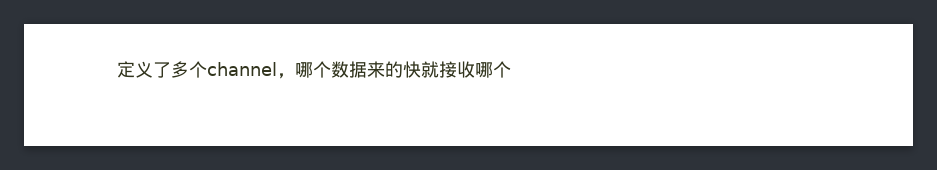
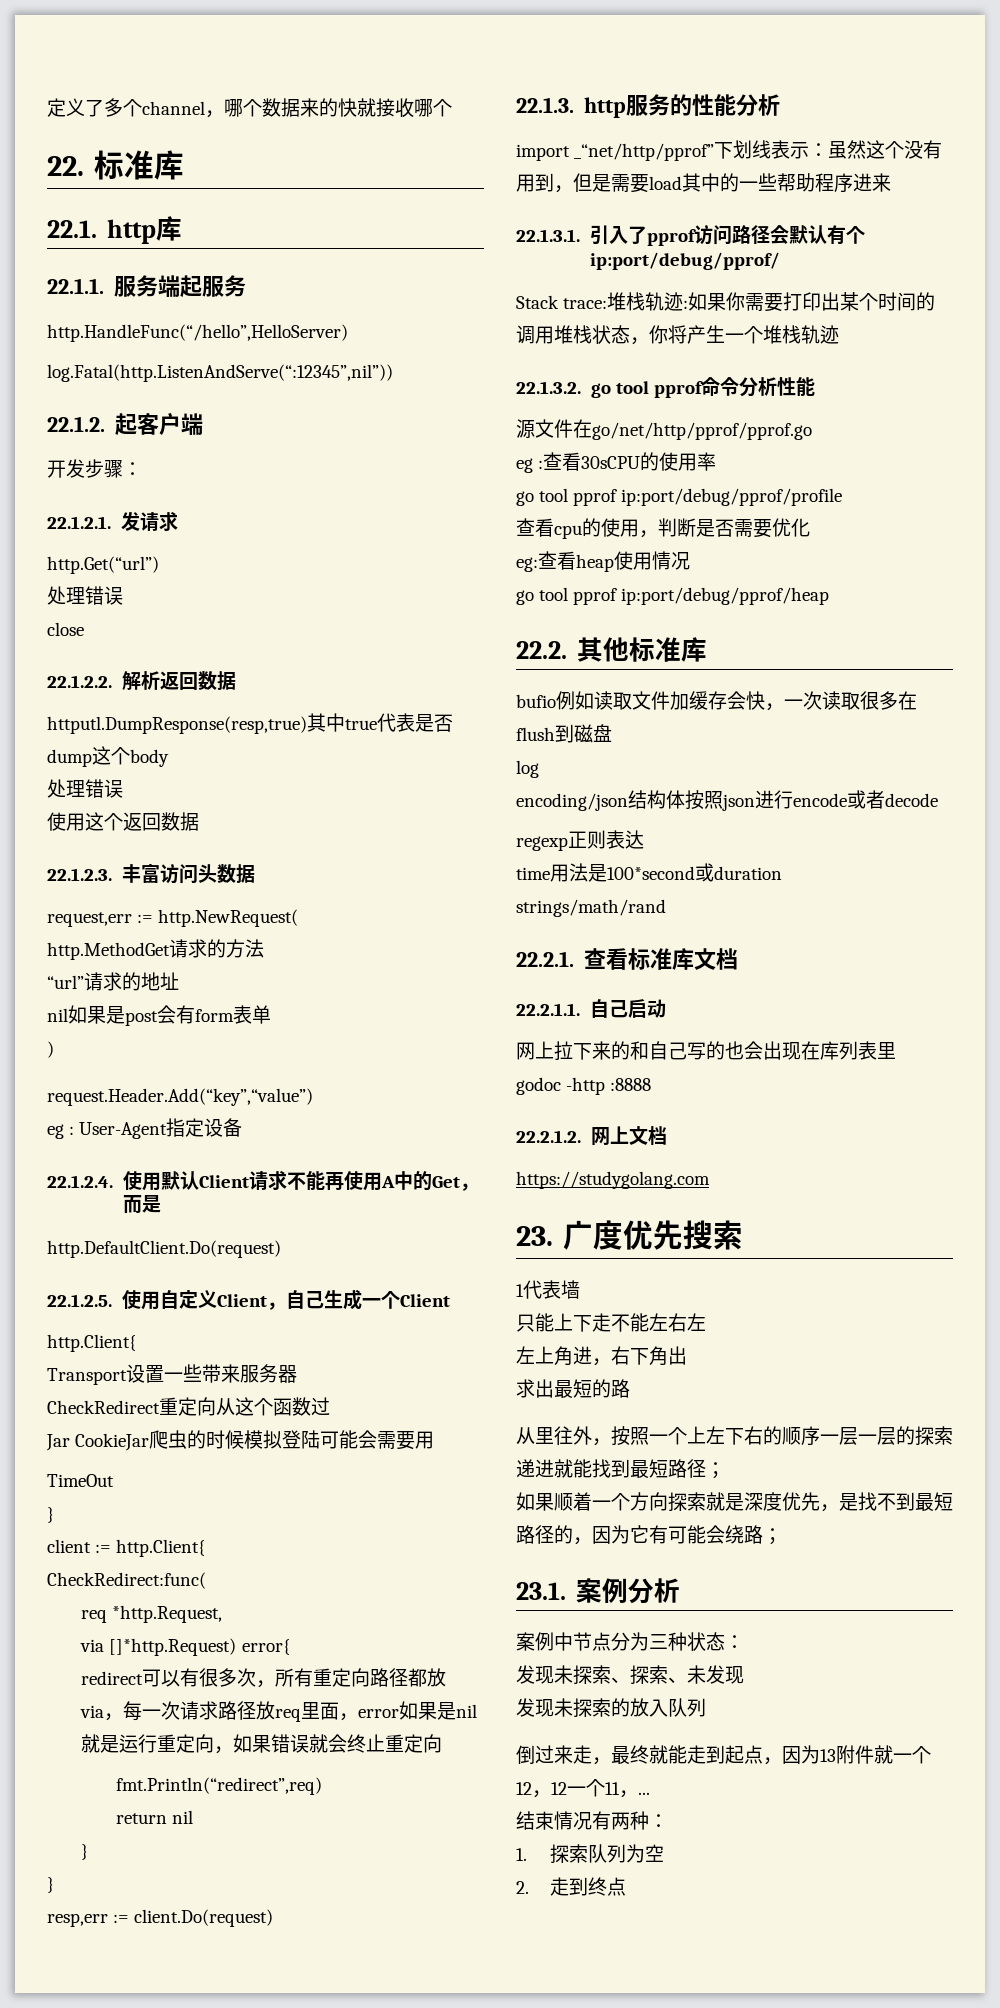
+ 22.标准库
+ 22.1. http库
+ 22.1.1.服务端起服务
+ http.HandleFunc(“/hello”,HelloServer)
+ log.Fatal(http.ListenAndServe(“:12345”,nil”))
+ 22.1.2.起客户端
+ 开发步骤：
+ 22.1.2.1.发请求
+ http.Get(“url”)
+ 处理错误
+ close
+ 22.1.2.2.解析返回数据
+ httputl.DumpResponse(resp,true)其中true代表是否dump这个body
+ 处理错误
+ 使用这个返回数据
+ 22.1.2.3.丰富访问头数据
+ request,err := http.NewRequest(
+ http.MethodGet请求的方法
+ “url”请求的地址
+ nil如果是post会有form表单
+ )
+ request.Header.Add(“key”,“value”)
+ eg : User-Agent指定设备
+ 22.1.2.4.使用默认Client请求不能再使用A中的Get，而是
+ http.DefaultClient.Do(request)
+ 22.1.2.5.使用自定义Client，自己生成一个Client
+ http.Client{
+ Transport设置一些带来服务器
+ CheckRedirect重定向从这个函数过
+ Jar CookieJar爬虫的时候模拟登陆可能会需要用
+ TimeOut
+ }
+ client := http.Client{
+ CheckRedirect:func(
+ req *http.Request,
+ via []*http.Request) error{
+ redirect可以有很多次，所有重定向路径都放via，每一次请求路径放req里面，error如果是nil就是运行重定向，如果错误就会终止重定向
+ fmt.Println(“redirect”,req)
+ return nil
+ }
+ }
+ resp,err := client.Do(request)
+ 22.1.3. http服务的性能分析
+ import _“net/http/pprof”下划线表示：虽然这个没有用到，但是需要load其中的一些帮助程序进来
+ 22.1.3.1.引入了pprof访问路径会默认有个ip:port/debug/pprof/
+ Stack trace:堆栈轨迹:如果你需要打印出某个时间的调用堆栈状态，你将产生一个堆栈轨迹
+ 22.1.3.2. go tool pprof命令分析性能
+ 源文件在go/net/http/pprof/pprof.go
+ eg :查看30sCPU的使用率
+ go tool pprof ip:port/debug/pprof/profile
+ 查看cpu的使用，判断是否需要优化
+ eg:查看heap使用情况
+ go tool pprof ip:port/debug/pprof/heap
+ 22.2.其他标准库
+ bufio例如读取文件加缓存会快，一次读取很多在flush到磁盘
+ log
+ encoding/json结构体按照json进行encode或者decode
+ regexp正则表达
+ time用法是100*second或duration
+ strings/math/rand
+ 22.2.1.查看标准库文档
+ 22.2.1.1.自己启动
+ 网上拉下来的和自己写的也会出现在库列表里
+ godoc -http :8888
+ 22.2.1.2.网上文档
+ https://studygolang.com
+ 23.广度优先搜索
+ 1代表墙
+ 只能上下走不能左右左
+ 左上角进，右下角出
+ 求出最短的路
+ 从里往外，按照一个上左下右的顺序一层一层的探索递进就能找到最短路径；
+ 如果顺着一个方向探索就是深度优先，是找不到最短路径的，因为它有可能会绕路；
+ 23.1.案例分析
+ 案例中节点分为三种状态：
+ 发现未探索、探索、未发现
+ 发现未探索的放入队列
+ 倒过来走，最终就能走到起点，因为13附件就一个12，12一个11，...
+ 结束情况有两种：
+ 1.探索队列为空
+ 2.走到终点

